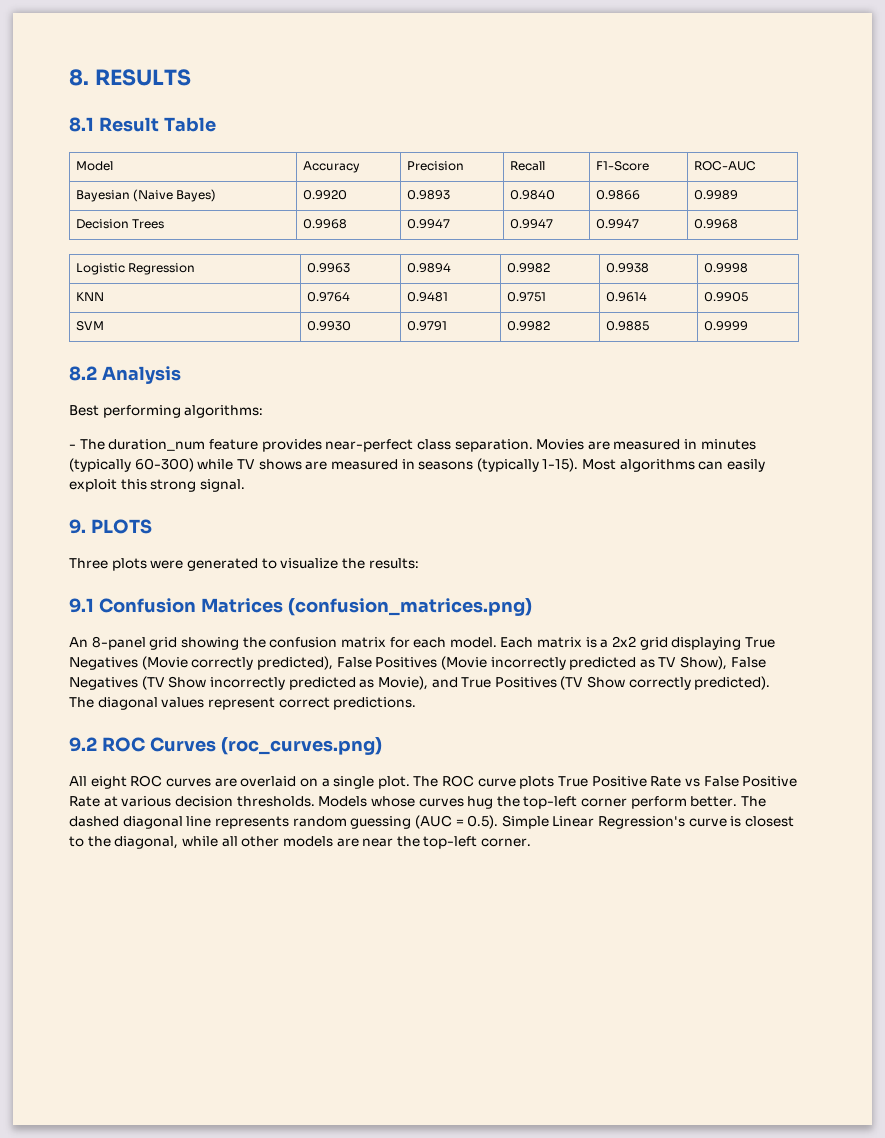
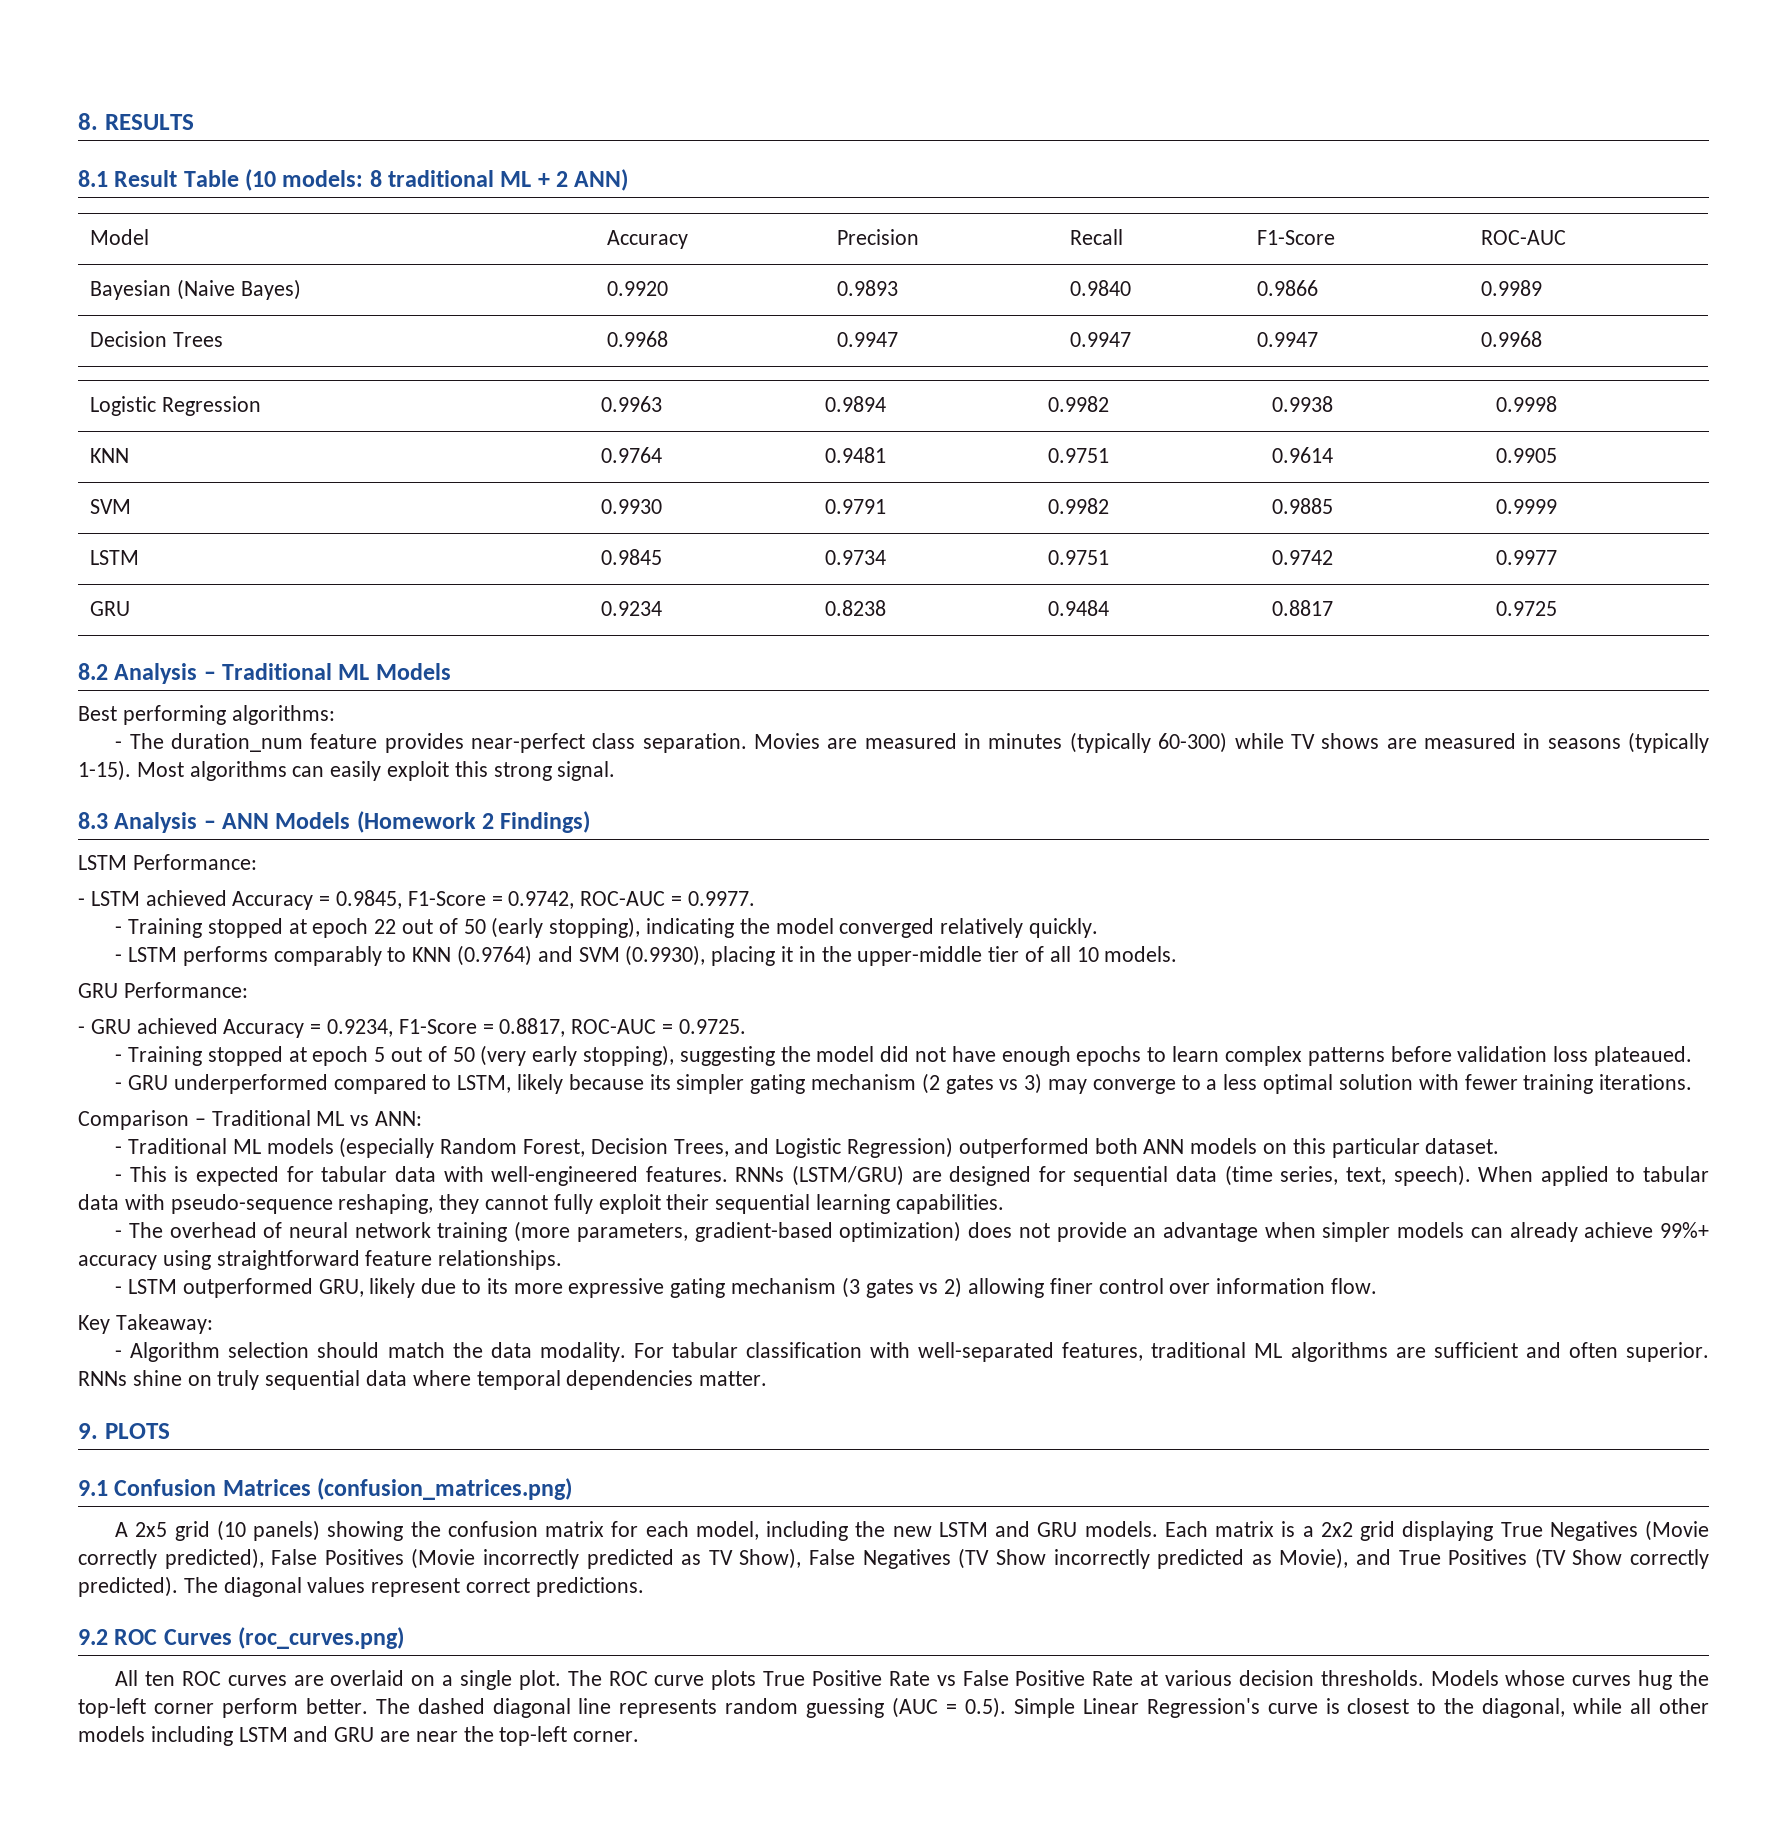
- 8.1 Result Table
+ 8.1 Result Table (10 models: 8 traditional ML + 2 ANN)
- 8.2 Analysis
+ LSTM | 0.9845 | 0.9734 | 0.9751 | 0.9742 | 0.9977
+ GRU | 0.9234 | 0.8238 | 0.9484 | 0.8817 | 0.9725
+ 8.2 Analysis – Traditional ML Models
+ 8.3 Analysis – ANN Models (Homework 2 Findings)
+ LSTM Performance:
+ - LSTM achieved Accuracy = 0.9845, F1-Score = 0.9742, ROC-AUC = 0.9977.
+ - Training stopped at epoch 22 out of 50 (early stopping), indicating the model converged relatively quickly.
+ - LSTM performs comparably to KNN (0.9764) and SVM (0.9930), placing it in the upper-middle tier of all 10 models.
+ GRU Performance:
+ - GRU achieved Accuracy = 0.9234, F1-Score = 0.8817, ROC-AUC = 0.9725.
+ - Training stopped at epoch 5 out of 50 (very early stopping), suggesting the model did not have enough epochs to learn complex patterns before validation loss plateaued.
+ - GRU underperformed compared to LSTM, likely because its simpler gating mechanism (2 gates vs 3) may converge to a less optimal solution with fewer training iterations.
+ Comparison – Traditional ML vs ANN:
+ - Traditional ML models (especially Random Forest, Decision Trees, and Logistic Regression) outperformed both ANN models on this particular dataset.
+ - This is expected for tabular data with well-engineered features. RNNs (LSTM/GRU) are designed for sequential data (time series, text, speech). When applied to tabular data with pseudo-sequence reshaping, they cannot fully exploit their sequential learning capabilities.
+ - The overhead of neural network training (more parameters, gradient-based optimization) does not provide an advantage when simpler models can already achieve 99%+ accuracy using straightforward feature relationships.
+ - LSTM outperformed GRU, likely due to its more expressive gating mechanism (3 gates vs 2) allowing finer control over information flow.
+ Key Takeaway:
+ - Algorithm selection should match the data modality. For tabular classification with well-separated features, traditional ML algorithms are sufficient and often superior. RNNs shine on truly sequential data where temporal dependencies matter.
  9. PLOTS
- Three plots were generated to visualize the results:
- An 8-panel grid showing the confusion matrix for each model.
+ A 2x5 grid (10 panels) showing the confusion matrix for each model, including the new LSTM and GRU models.
- All eight ROC curves are overlaid on a single plot.
+ All ten ROC curves are overlaid on a single plot.
- The dashed diagonal line represents random guessing (AUC = 0.5). Simple Linear Regression's curve is closest to the diagonal, while all other models are near the top-left corner.
+ The dashed diagonal line represents random guessing (AUC = 0.5). Simple Linear Regression's curve is closest to the diagonal, while all other models including LSTM and GRU are near the top-left corner.

